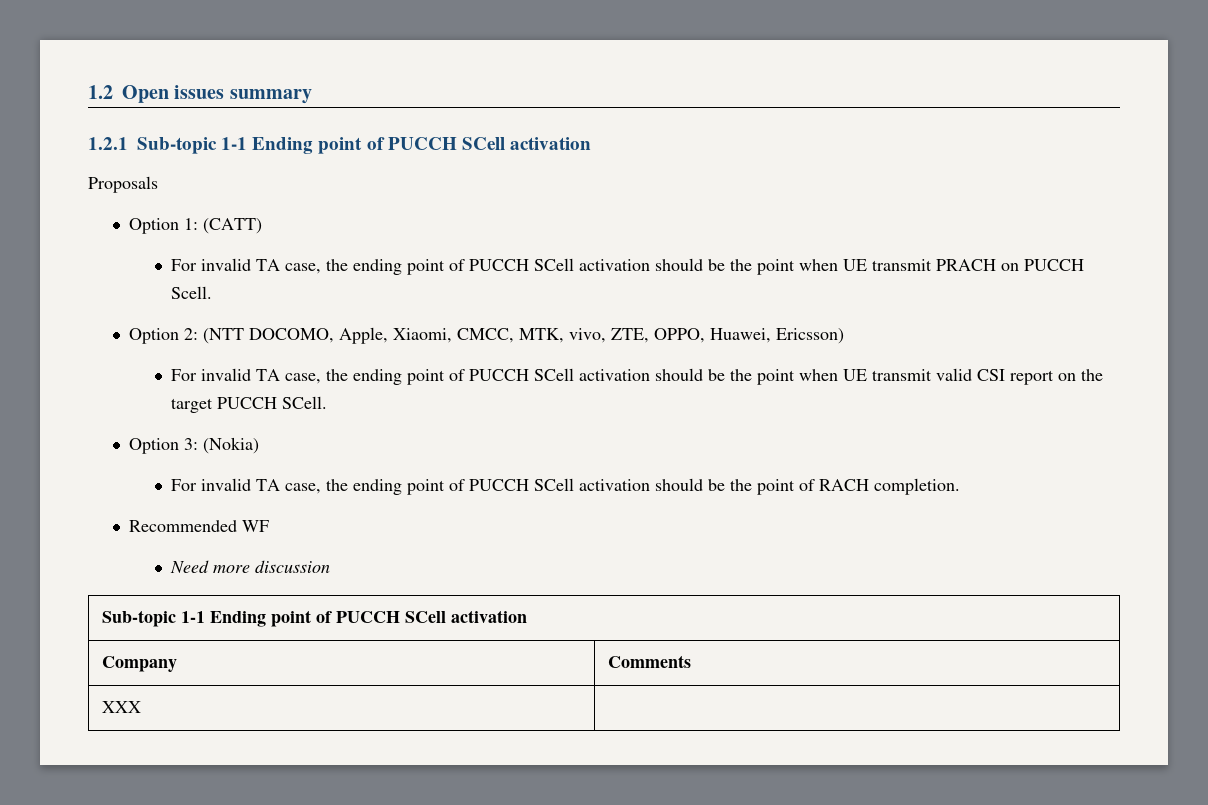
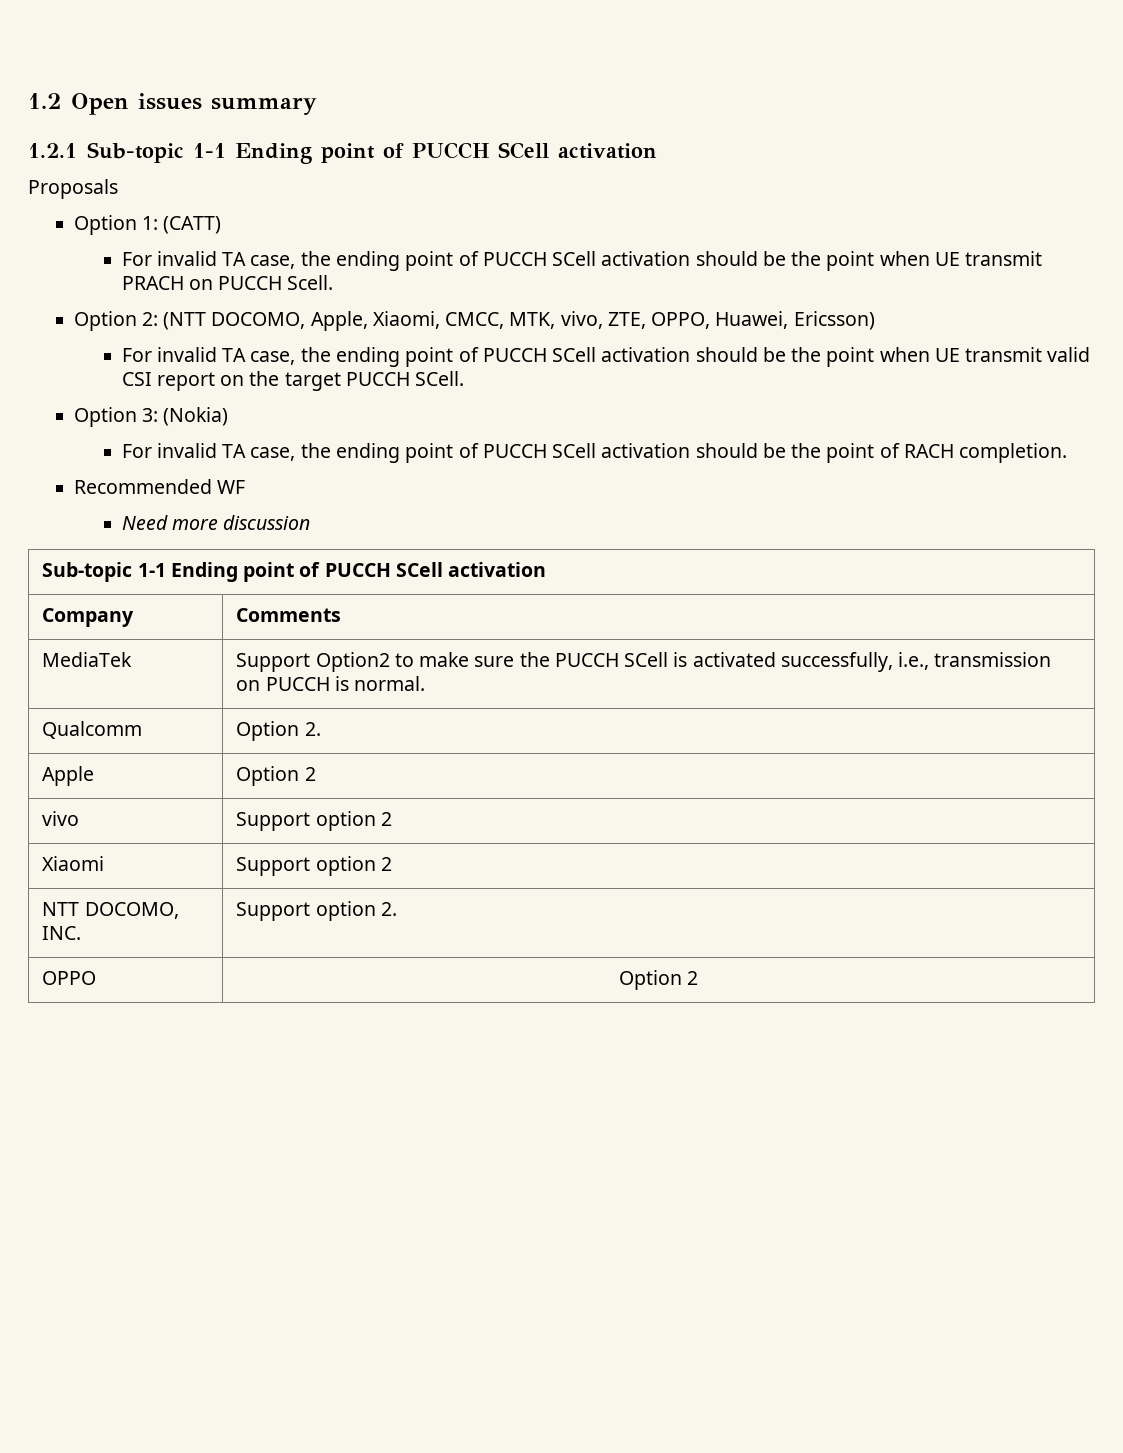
- XXX |
+ MediaTek | Support Option2 to make sure the PUCCH SCell is activated successfully, i.e., transmission on PUCCH is normal.
+ Qualcomm | Option 2.
+ Apple | Option 2
+ vivo | Support option 2
+ Xiaomi | Support option 2
+ NTT DOCOMO, INC. | Support option 2.
+ OPPO | Option 2

